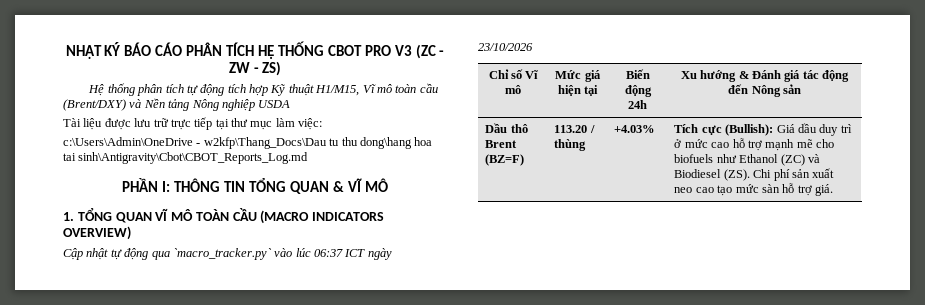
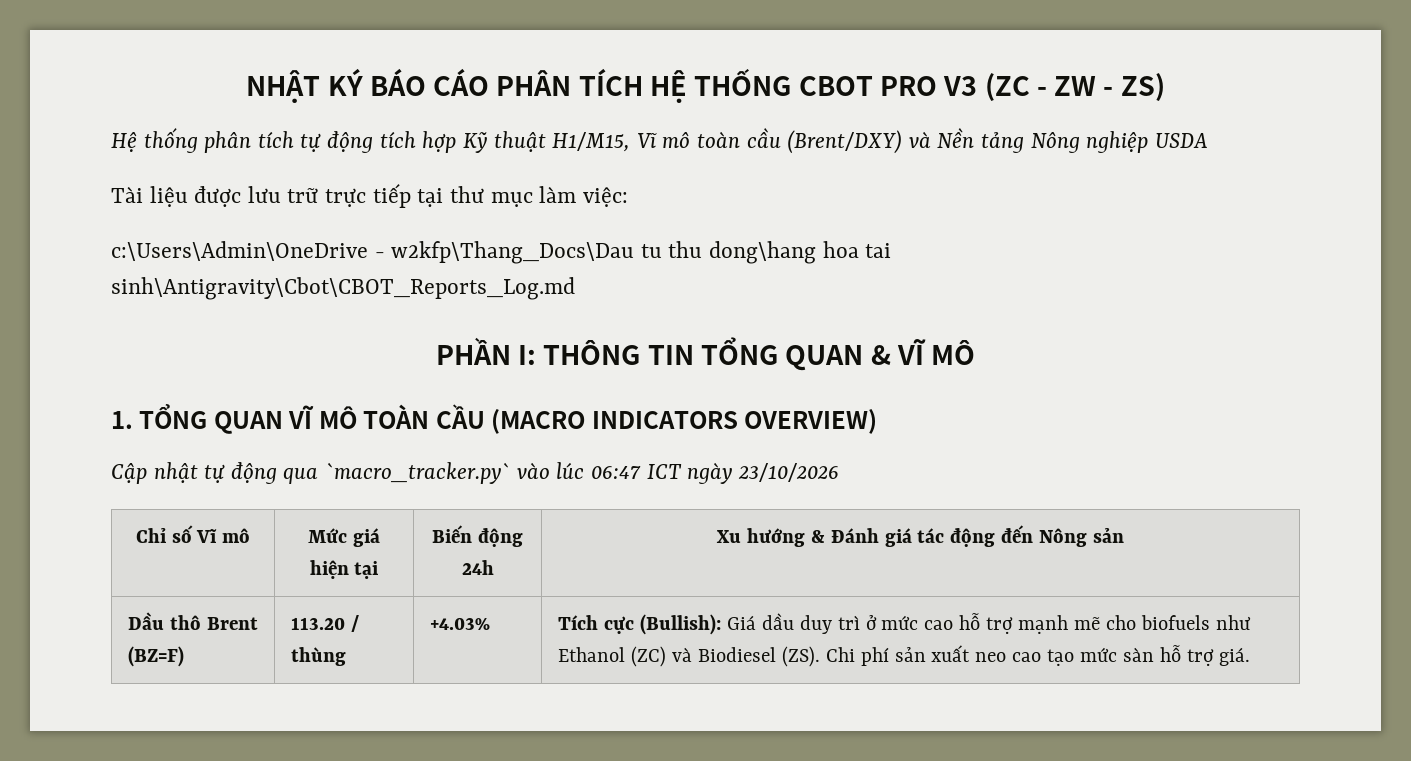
- Cập nhật tự động qua `macro_tracker.py` vào lúc 06:37 ICT ngày 23/10/2026
+ Cập nhật tự động qua `macro_tracker.py` vào lúc 06:47 ICT ngày 23/10/2026

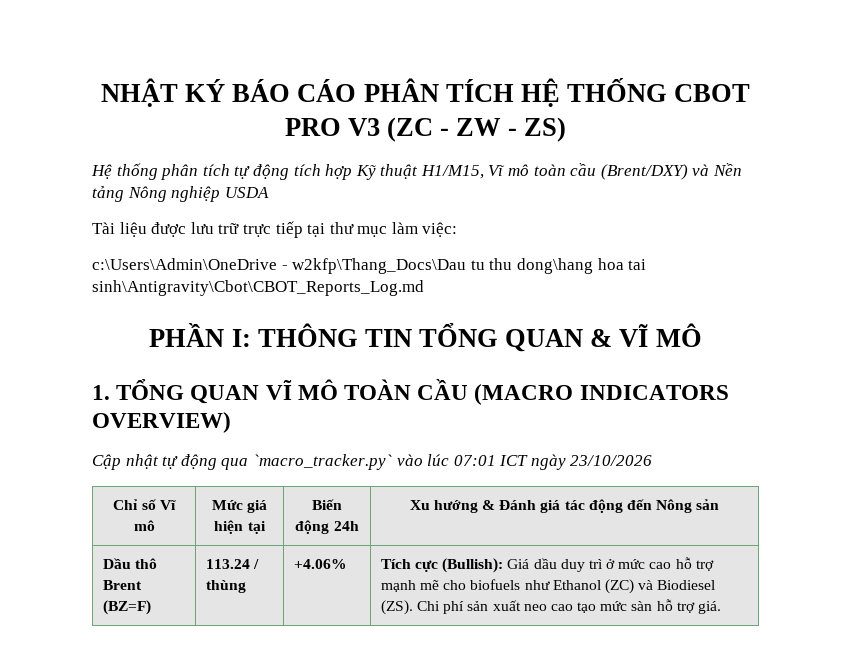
- Cập nhật tự động qua `macro_tracker.py` vào lúc 06:47 ICT ngày 23/10/2026
+ Cập nhật tự động qua `macro_tracker.py` vào lúc 07:01 ICT ngày 23/10/2026
- 113.20 / thùng
+ 113.24 / thùng
- +4.03%
+ +4.06%

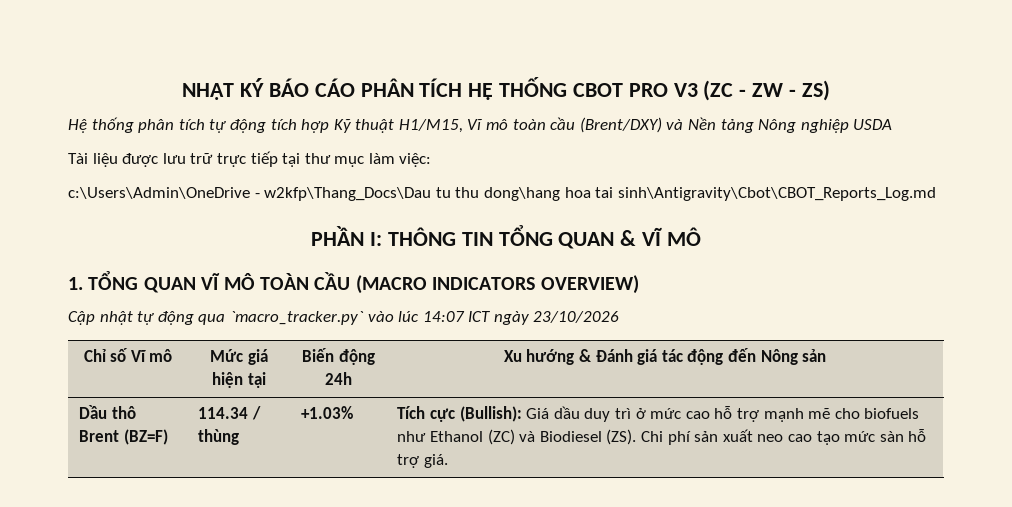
- Cập nhật tự động qua `macro_tracker.py` vào lúc 07:01 ICT ngày 23/10/2026
+ Cập nhật tự động qua `macro_tracker.py` vào lúc 14:07 ICT ngày 23/10/2026
- 113.24 / thùng
+ 114.34 / thùng
- +4.06%
+ +1.03%

